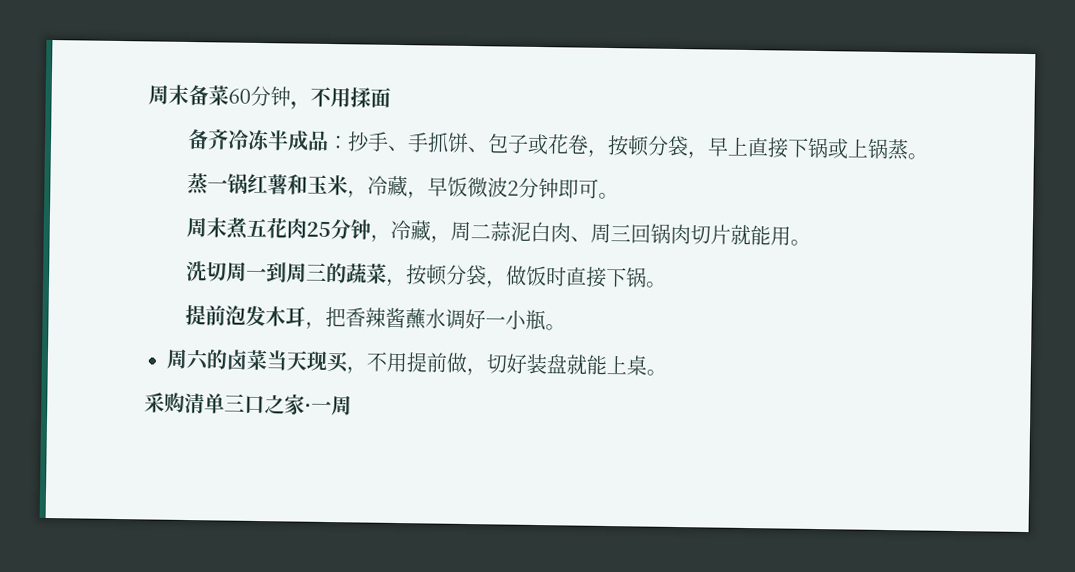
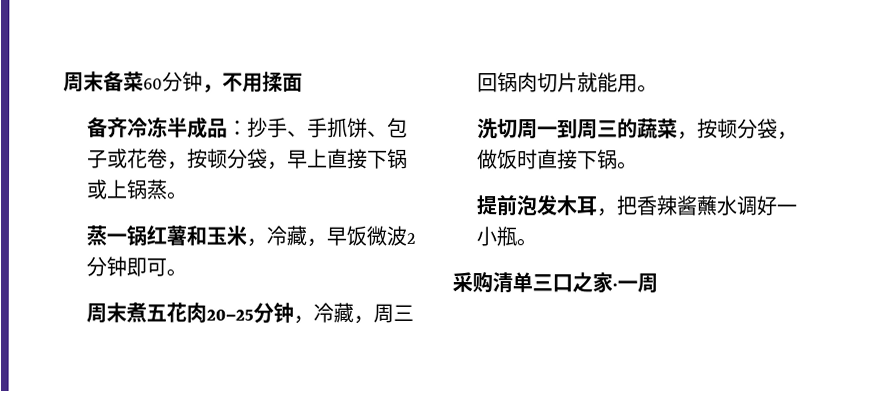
- 周末煮五花肉25分钟，冷藏，周二蒜泥白肉、周三回锅肉切片就能用。
+ 周末煮五花肉20–25分钟，冷藏，周三回锅肉切片就能用。
- 周六的卤菜当天现买，不用提前做，切好装盘就能上桌。

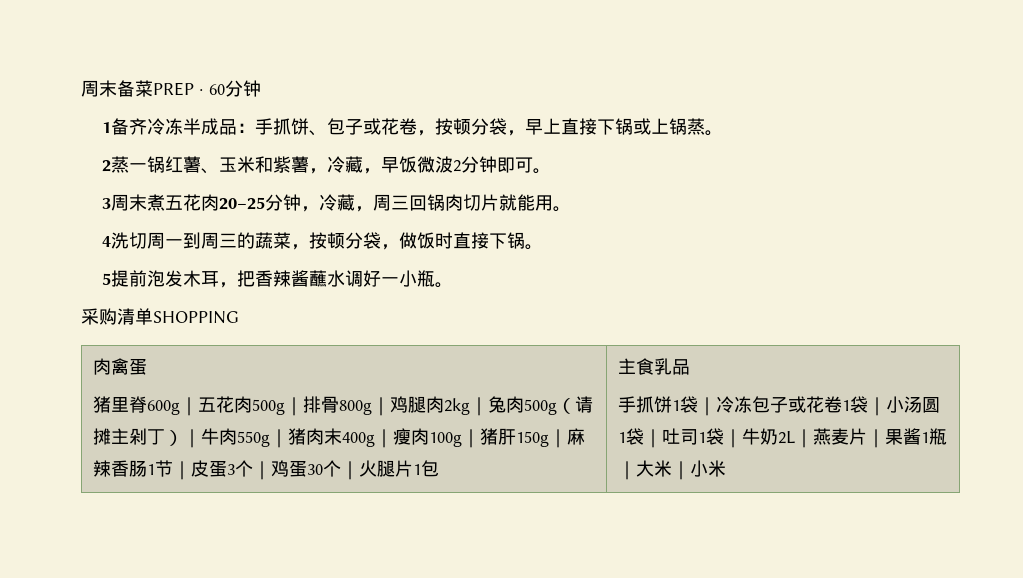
- 周末备菜60分钟，不用揉面
- 备齐冷冻半成品：抄手、手抓饼、包子或花卷，按顿分袋，早上直接下锅或上锅蒸。
+ 周末备菜PREP · 60分钟
+ 1备齐冷冻半成品：手抓饼、包子或花卷，按顿分袋，早上直接下锅或上锅蒸。
- 蒸一锅红薯和玉米，冷藏，早饭微波2分钟即可。
+ 2蒸一锅红薯、玉米和紫薯，冷藏，早饭微波2分钟即可。
- 周末煮五花肉20–25分钟，冷藏，周三回锅肉切片就能用。
+ 3周末煮五花肉20–25分钟，冷藏，周三回锅肉切片就能用。
- 洗切周一到周三的蔬菜，按顿分袋，做饭时直接下锅。
+ 4洗切周一到周三的蔬菜，按顿分袋，做饭时直接下锅。
- 提前泡发木耳，把香辣酱蘸水调好一小瓶。
+ 5提前泡发木耳，把香辣酱蘸水调好一小瓶。
- 采购清单三口之家·一周
+ 采购清单SHOPPING
+ 肉禽蛋
+ 猪里脊600g｜五花肉500g｜排骨800g｜鸡腿肉2kg｜兔肉500g（请摊主剁丁）｜牛肉550g｜猪肉末400g｜瘦肉100g｜猪肝150g｜麻辣香肠1节｜皮蛋3个｜鸡蛋30个｜火腿片1包 | 主食乳品
+ 手抓饼1袋｜冷冻包子或花卷1袋｜小汤圆1袋｜吐司1袋｜牛奶2L｜燕麦片｜果酱1瓶｜大米｜小米

